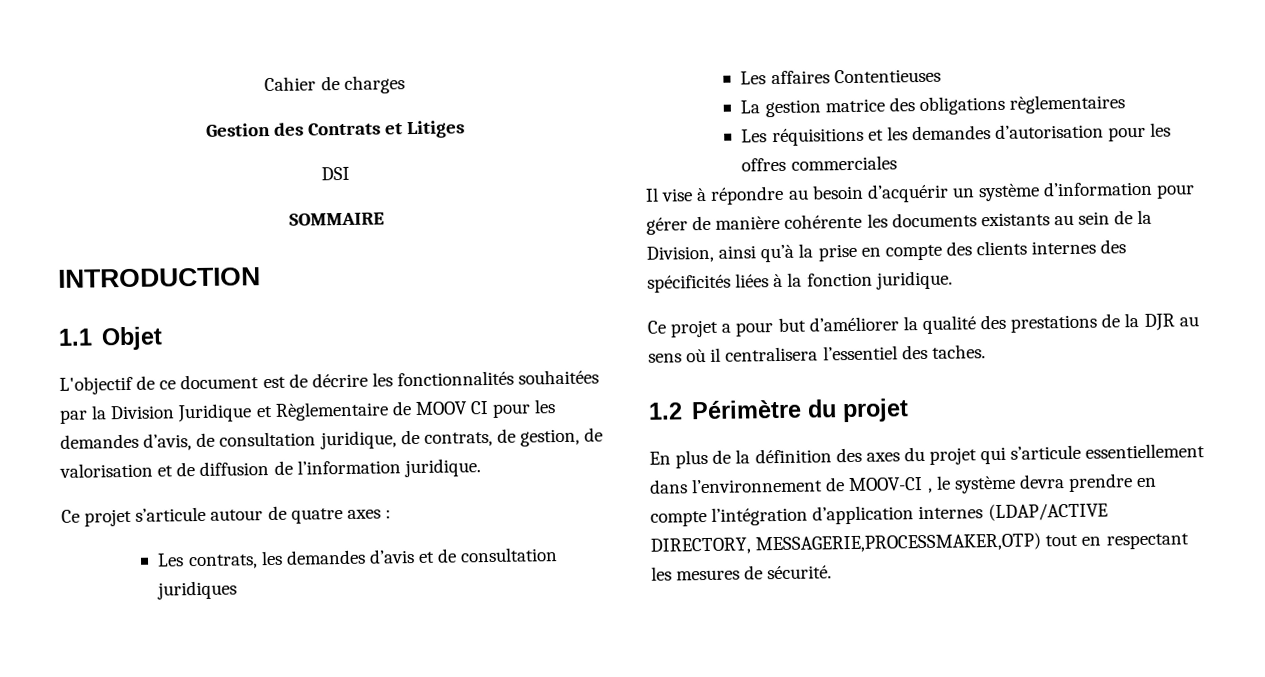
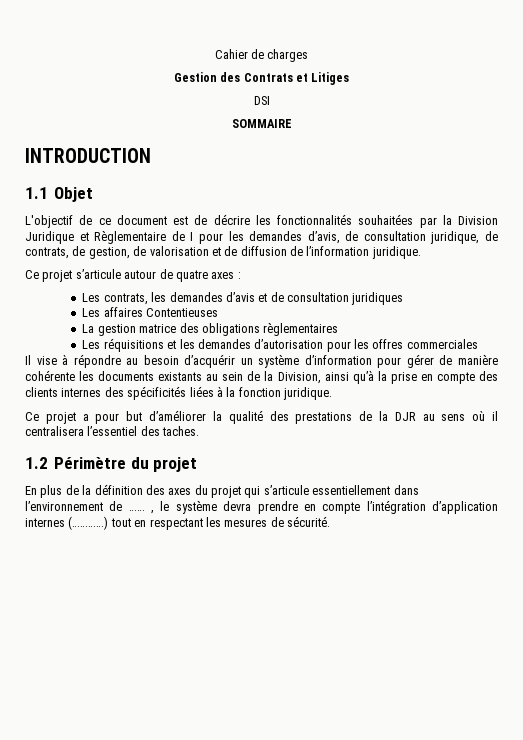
- L'objectif de ce document est de décrire les fonctionnalités souhaitées par la Division Juridique et Règlementaire de MOOV CI pour les demandes d’avis, de consultation juridique, de contrats, de gestion, de valorisation et de diffusion de l’information juridique.
+ L'objectif de ce document est de décrire les fonctionnalités souhaitées par la Division Juridique et Règlementaire de I pour les demandes d’avis, de consultation juridique, de contrats, de gestion, de valorisation et de diffusion de l’information juridique.
- En plus de la définition des axes du projet qui s’articule essentiellement dans l’environnement de MOOV-CI , le système devra prendre en compte l’intégration d’application internes (LDAP/ACTIVE DIRECTORY, MESSAGERIE,PROCESSMAKER,OTP) tout en respectant les mesures de sécurité.
+ En plus de la définition des axes du projet qui s’articule essentiellement dans l’environnement de …… , le système devra prendre en compte l’intégration d’application internes (…………) tout en respectant les mesures de sécurité.

